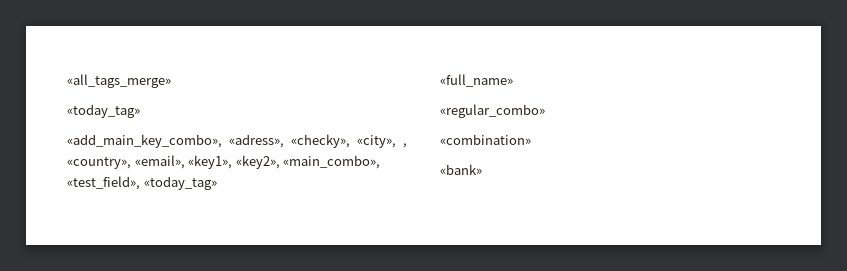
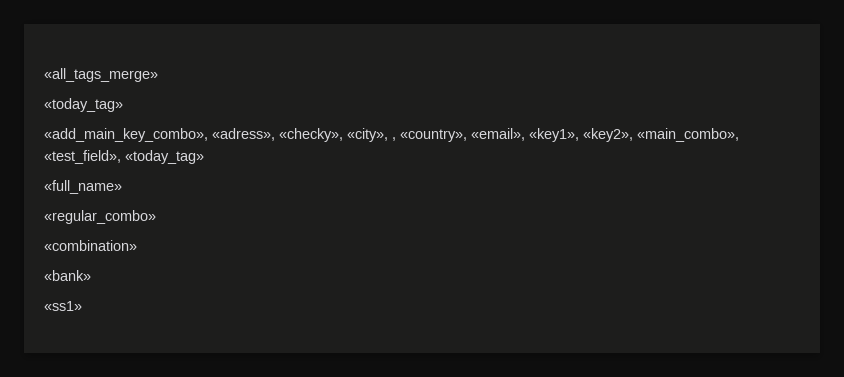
+ «ss1»

